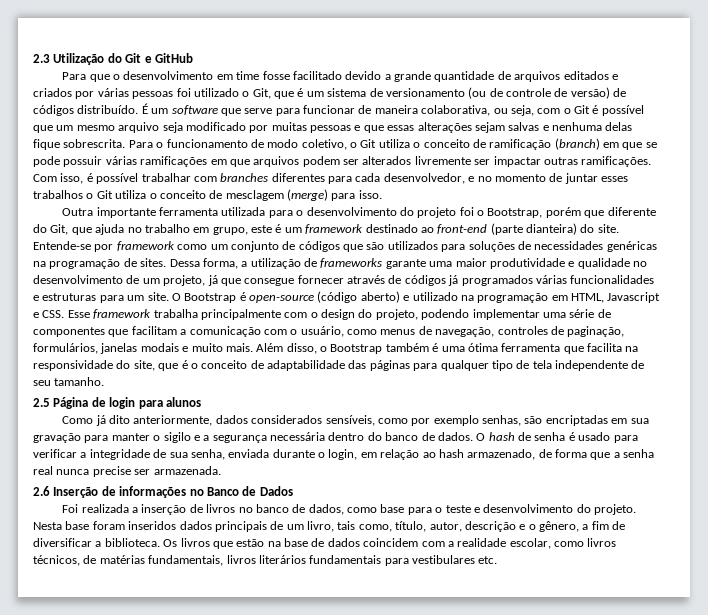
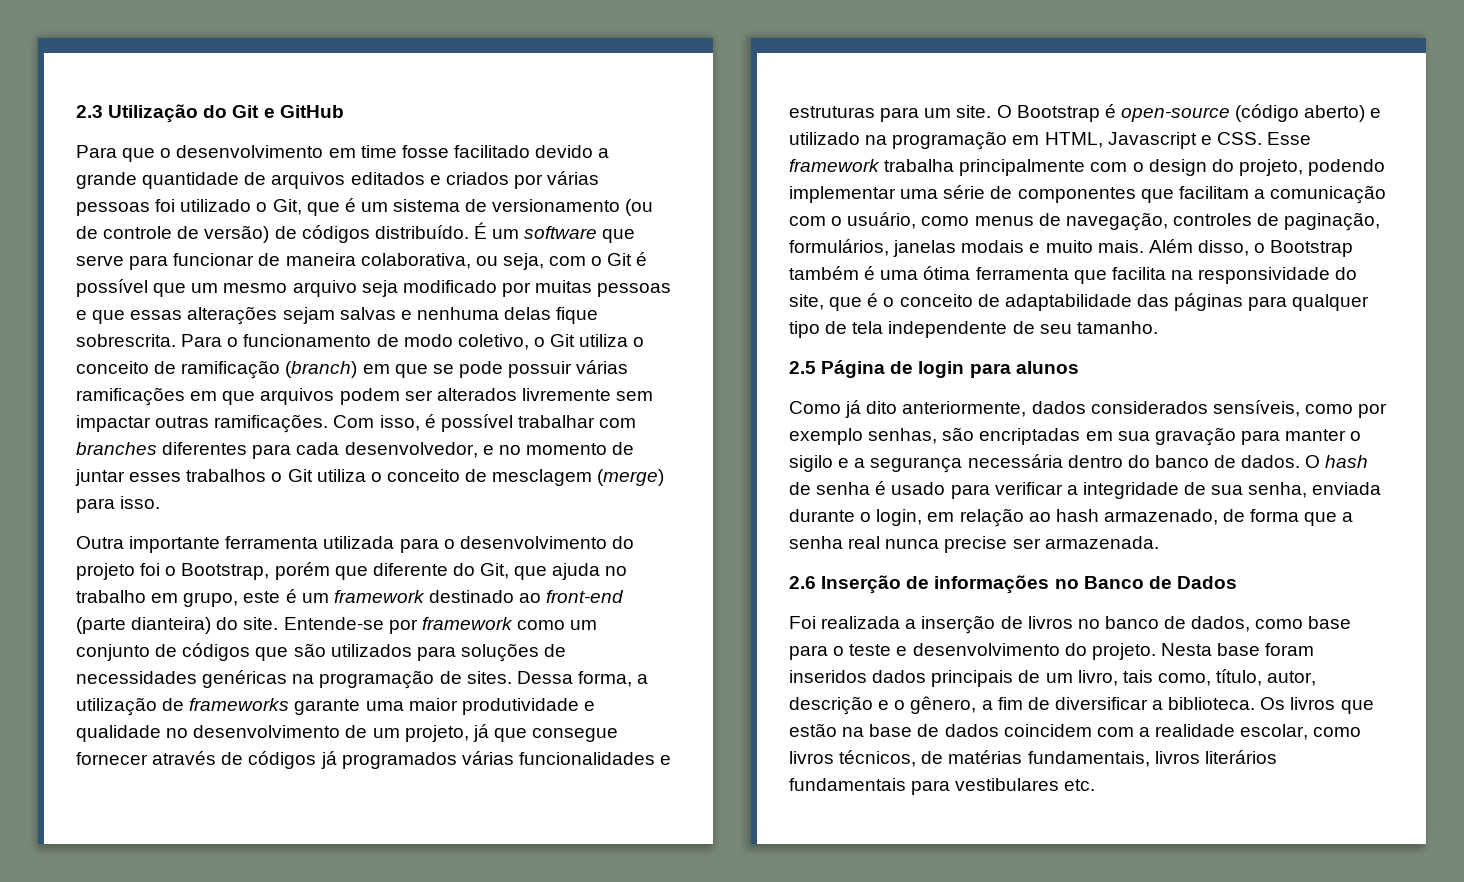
- Para o funcionamento de modo coletivo, o Git utiliza o conceito de ramificação (branch) em que se pode possuir várias ramificações em que arquivos podem ser alterados livremente ser impactar outras ramificações.
+ Para o funcionamento de modo coletivo, o Git utiliza o conceito de ramificação (branch) em que se pode possuir várias ramificações em que arquivos podem ser alterados livremente sem impactar outras ramificações.

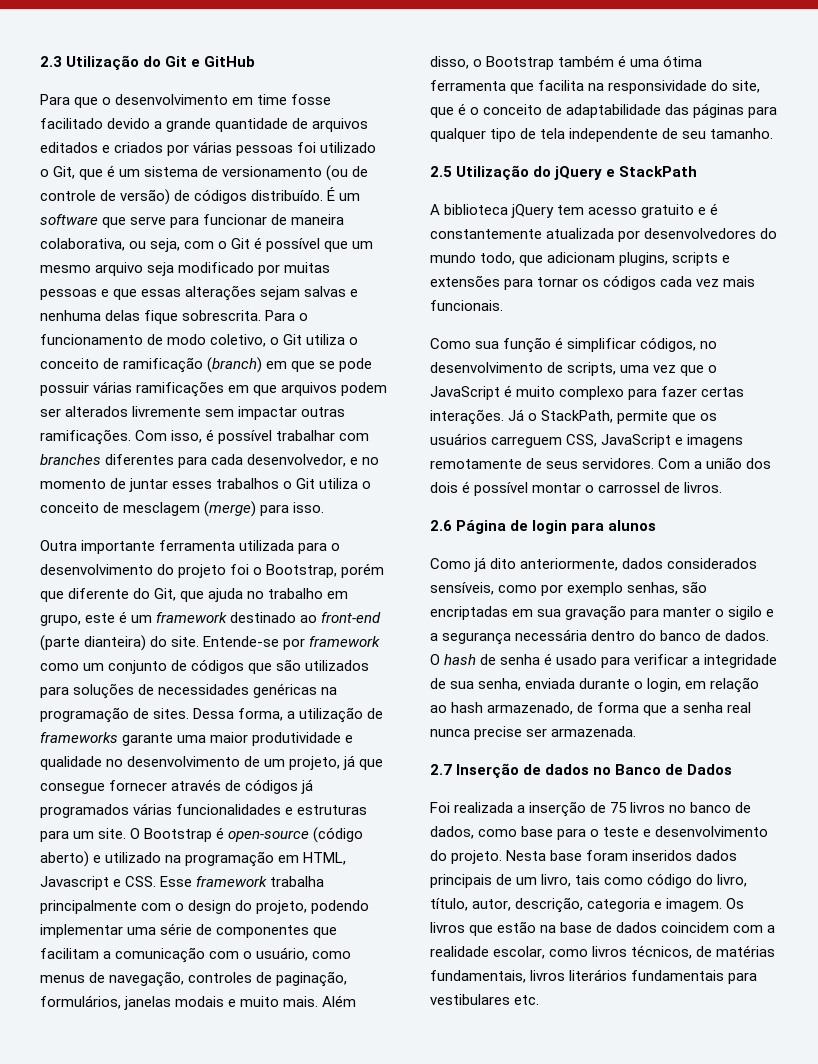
- 2.5 Página de login para alunos
+ 2.5 Utilização do jQuery e StackPath
+ A biblioteca jQuery tem acesso gratuito e é constantemente atualizada por desenvolvedores do mundo todo, que adicionam plugins, scripts e extensões para tornar os códigos cada vez mais funcionais.
+ Como sua função é simplificar códigos, no desenvolvimento de scripts, uma vez que o JavaScript é muito complexo para fazer certas interações. Já o StackPath, permite que os usuários carreguem CSS, JavaScript e imagens remotamente de seus servidores. Com a união dos dois é possível montar o carrossel de livros.
+ 2.6 Página de login para alunos
- 2.6 Inserção de informações no Banco de Dados
+ 2.7 Inserção de dados no Banco de Dados
- Foi realizada a inserção de livros no banco de dados, como base para o teste e desenvolvimento do projeto.
+ Foi realizada a inserção de 75 livros no banco de dados, como base para o teste e desenvolvimento do projeto.
- Nesta base foram inseridos dados principais de um livro, tais como, título, autor, descrição e o gênero, a fim de diversificar a biblioteca.
+ Nesta base foram inseridos dados principais de um livro, tais como código do livro, título, autor, descrição, categoria e imagem.

